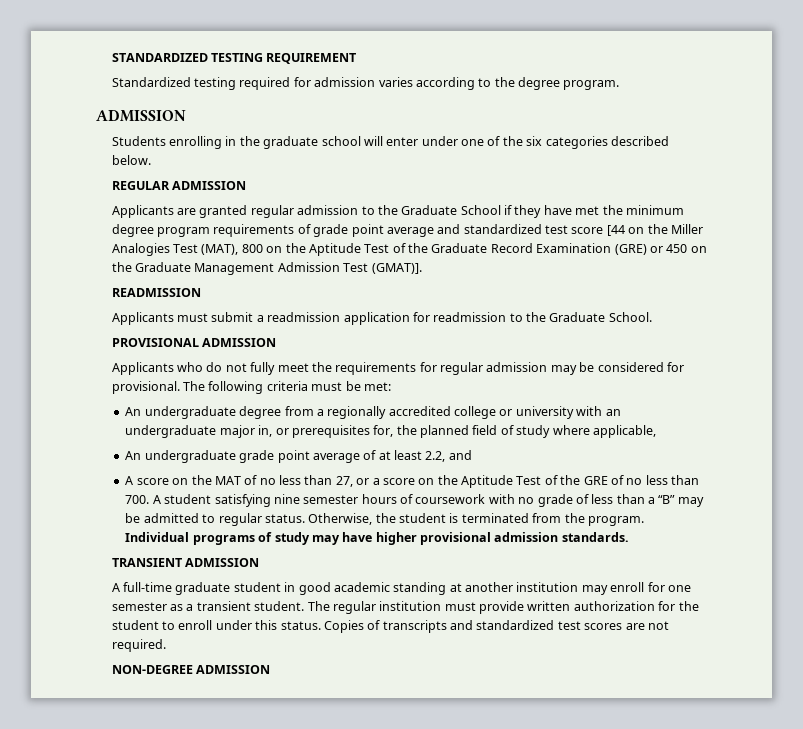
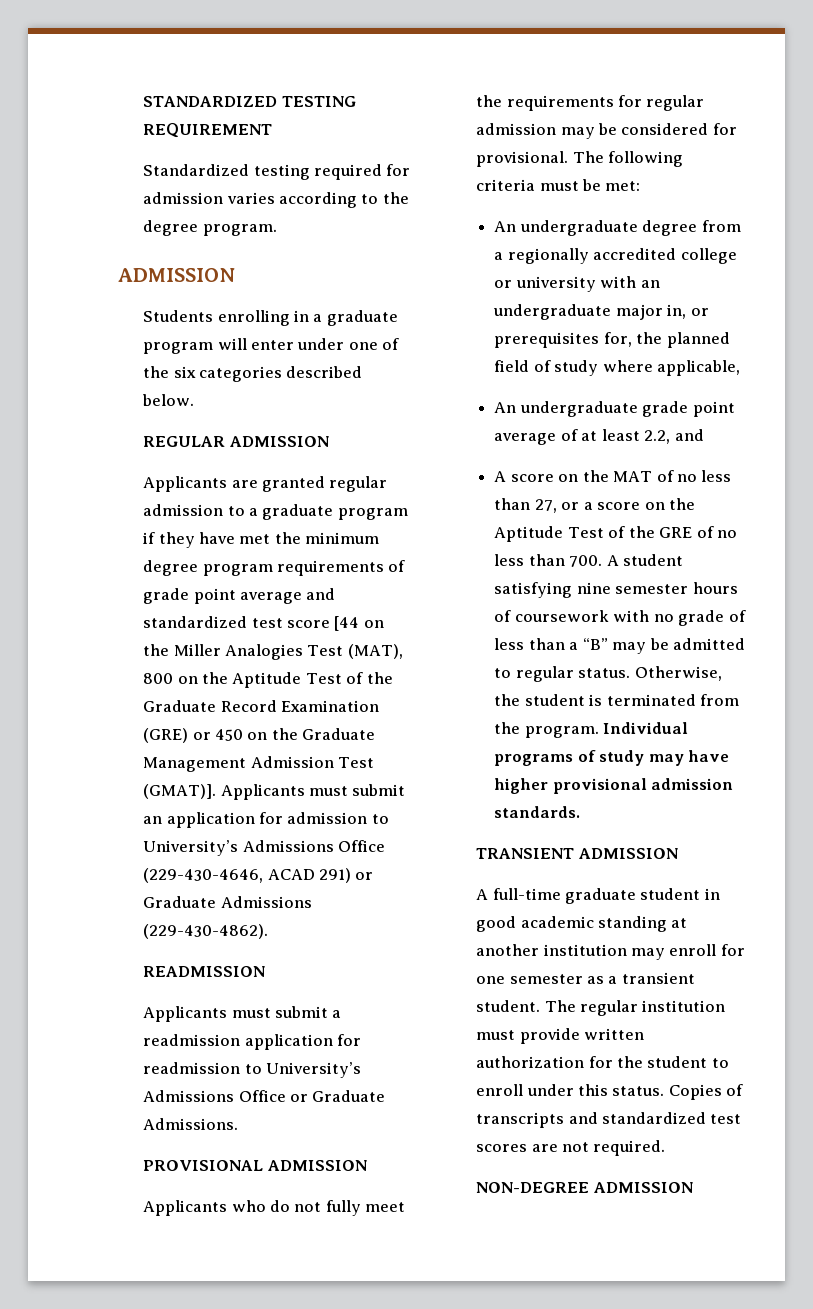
- Students enrolling in the graduate school will enter under one of the six categories described below.
+ Students enrolling in a graduate program will enter under one of the six categories described below.
- Applicants are granted regular admission to the Graduate School if they have met the minimum degree program requirements of grade point average and standardized test score [44 on the Miller Analogies Test (MAT), 800 on the Aptitude Test of the Graduate Record Examination (GRE) or 450 on the Graduate Management Admission Test (GMAT)].
+ Applicants are granted regular admission to a graduate program if they have met the minimum degree program requirements of grade point average and standardized test score [44 on the Miller Analogies Test (MAT), 800 on the Aptitude Test of the Graduate Record Examination (GRE) or 450 on the Graduate Management Admission Test (GMAT)]. Applicants must submit an application for admission to University’s Admissions Office (229-430-4646, ACAD 291) or Graduate Admissions (229-430-4862).
- Applicants must submit a readmission application for readmission to the Graduate School.
+ Applicants must submit a readmission application for readmission to University’s Admissions Office or Graduate Admissions.

